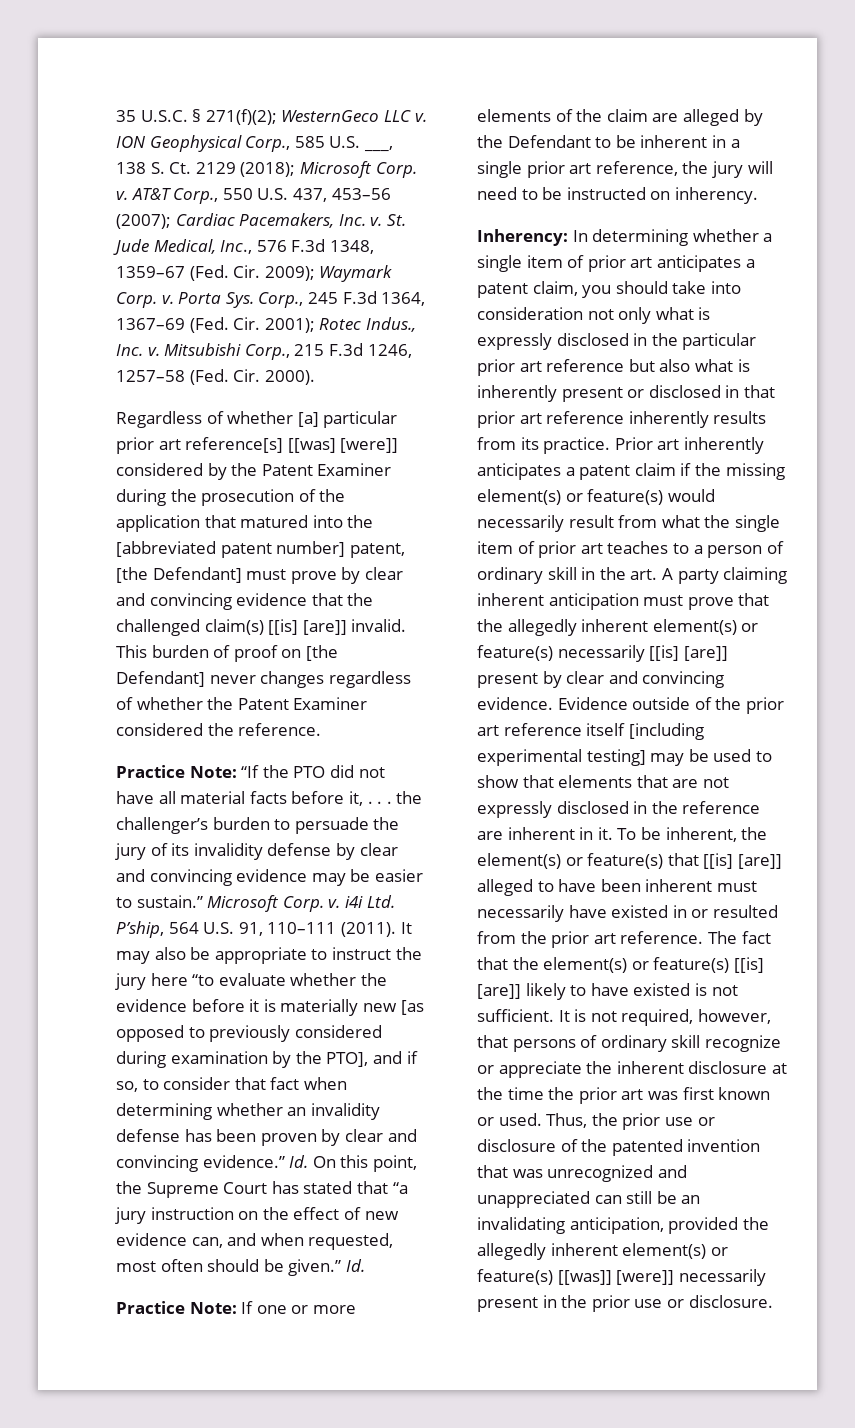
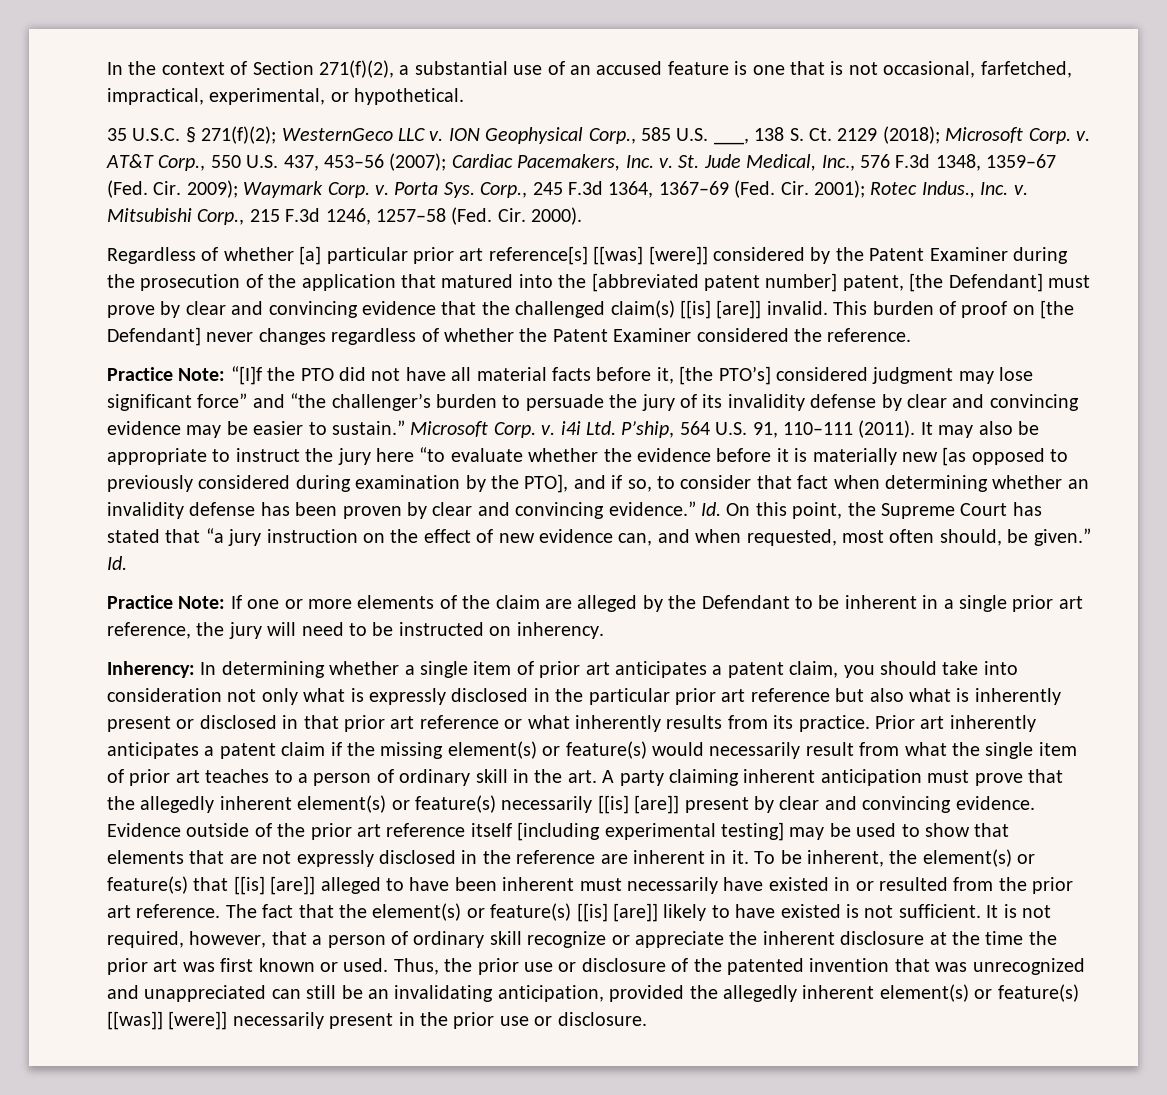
+ In the context of Section 271(f)(2), a substantial use of an accused feature is one that is not occasional, farfetched, impractical, experimental, or hypothetical.
- Practice Note: “If the PTO did not have all material facts before it, . . . the challenger’s burden to persuade the jury of its invalidity defense by clear and convincing evidence may be easier to sustain.”
+ Practice Note: “[I]f the PTO did not have all material facts before it, [the PTO’s] considered judgment may lose significant force” and “the challenger’s burden to persuade the jury of its invalidity defense by clear and convincing evidence may be easier to sustain.”
- Id. On this point, the Supreme Court has stated that “a jury instruction on the effect of new evidence can, and when requested, most often should be given.”
+ Id. On this point, the Supreme Court has stated that “a jury instruction on the effect of new evidence can, and when requested, most often should, be given.”
- Inherency: In determining whether a single item of prior art anticipates a patent claim, you should take into consideration not only what is expressly disclosed in the particular prior art reference but also what is inherently present or disclosed in that prior art reference inherently results from its practice.
+ Inherency: In determining whether a single item of prior art anticipates a patent claim, you should take into consideration not only what is expressly disclosed in the particular prior art reference but also what is inherently present or disclosed in that prior art reference or what inherently results from its practice.
- It is not required, however, that persons of ordinary skill recognize or appreciate the inherent disclosure at the time the prior art was first known or used.
+ It is not required, however, that a person of ordinary skill recognize or appreciate the inherent disclosure at the time the prior art was first known or used.

